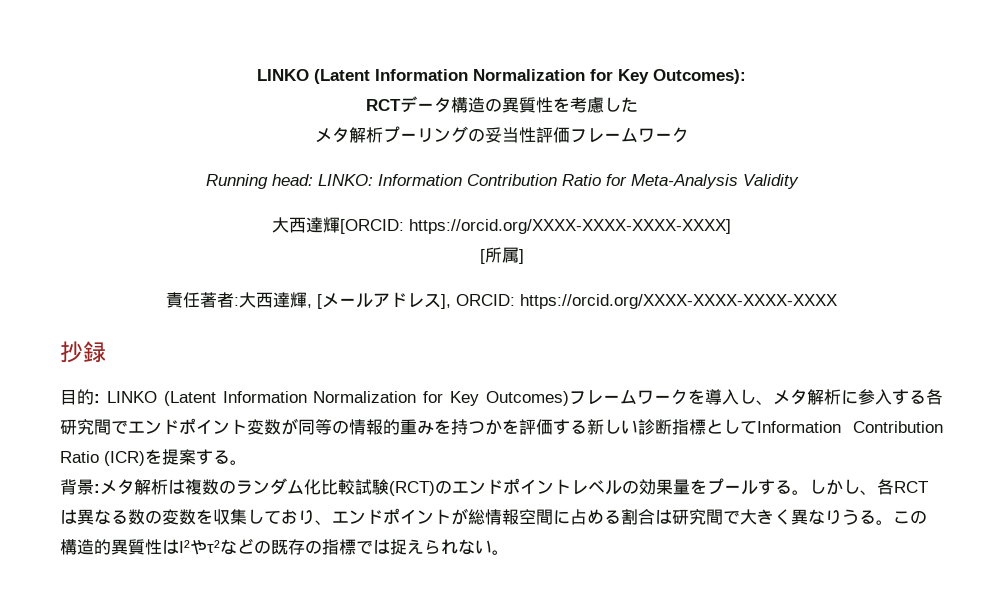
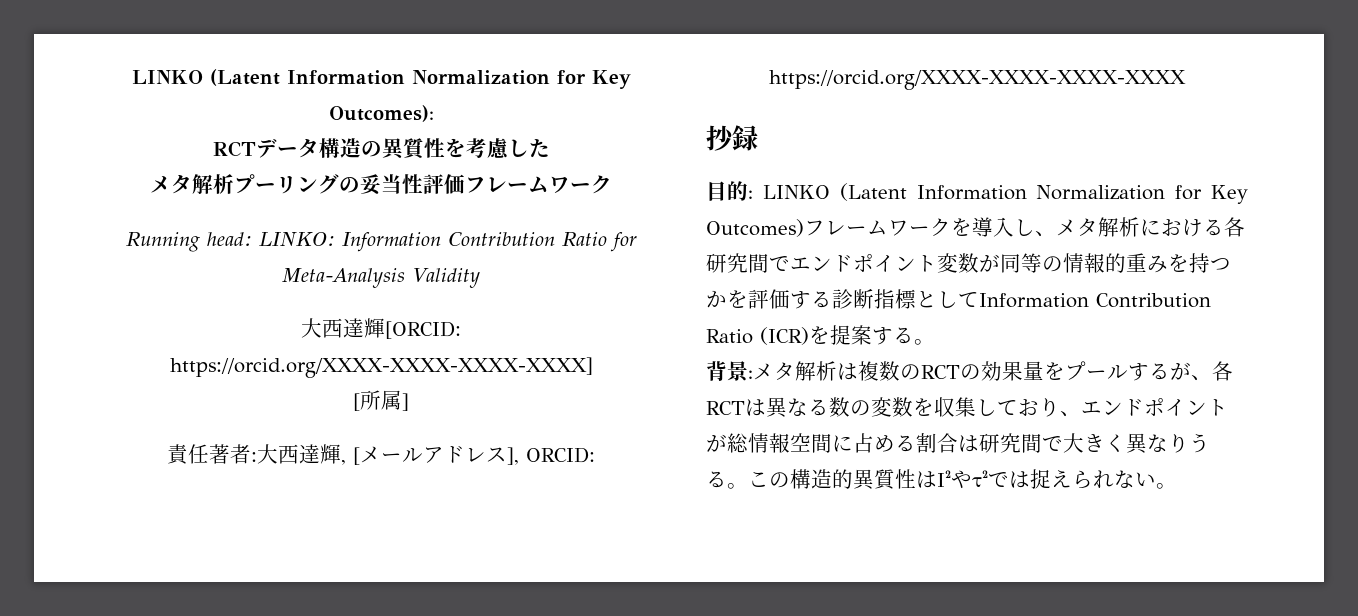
- 目的: LINKO (Latent Information Normalization for Key Outcomes)フレームワークを導入し、メタ解析に参入する各研究間でエンドポイント変数が同等の情報的重みを持つかを評価する新しい診断指標としてInformation Contribution Ratio (ICR)を提案する。
+ 目的: LINKO (Latent Information Normalization for Key Outcomes)フレームワークを導入し、メタ解析における各研究間でエンドポイント変数が同等の情報的重みを持つかを評価する診断指標としてInformation Contribution Ratio (ICR)を提案する。
- 背景:メタ解析は複数のランダム化比較試験(RCT)のエンドポイントレベルの効果量をプールする。しかし、各RCTは異なる数の変数を収集しており、エンドポイントが総情報空間に占める割合は研究間で大きく異なりうる。
+ 背景:メタ解析は複数のRCTの効果量をプールするが、各RCTは異なる数の変数を収集しており、エンドポイントが総情報空間に占める割合は研究間で大きく異なりうる。
- この構造的異質性はI²やτ²などの既存の指標では捉えられない。
+ この構造的異質性はI²やτ²では捉えられない。

